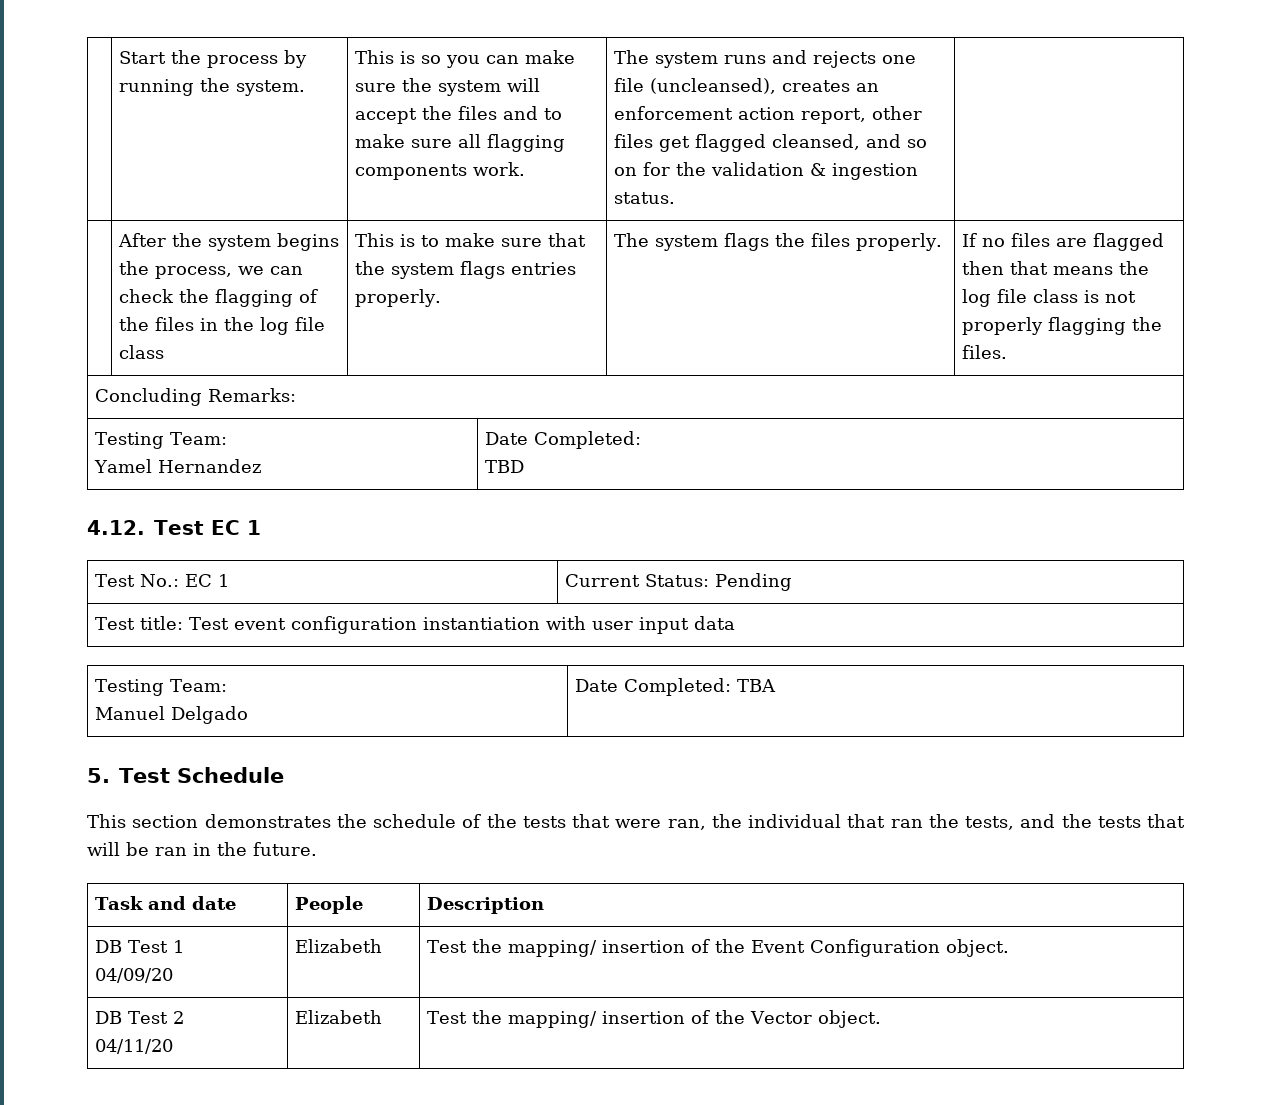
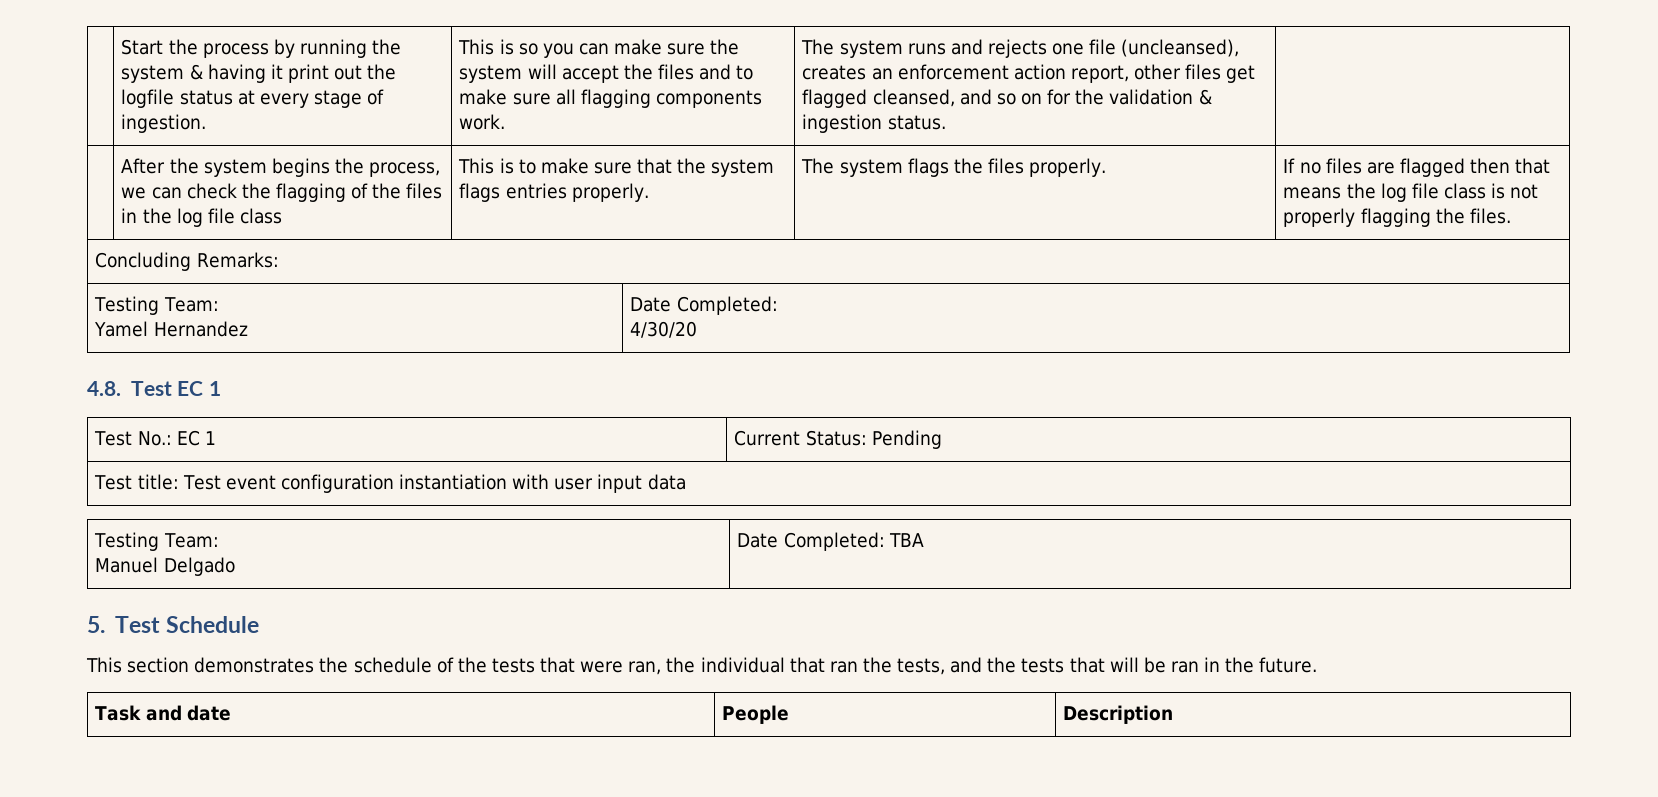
- Start the process by running the system.
+ Start the process by running the system & having it print out the logfile status at every stage of ingestion.
  Concluding Remarks:
  Testing Team:
  Yamel Hernandez | Date Completed:
- TBD
- 4.12. Test EC 1
+ 4/30/20
+ 4.8. Test EC 1
- DB Test 1
- 04/09/20 | Elizabeth | Test the mapping/ insertion of the Event Configuration object.
- DB Test 2
- 04/11/20 | Elizabeth | Test the mapping/ insertion of the Vector object.

